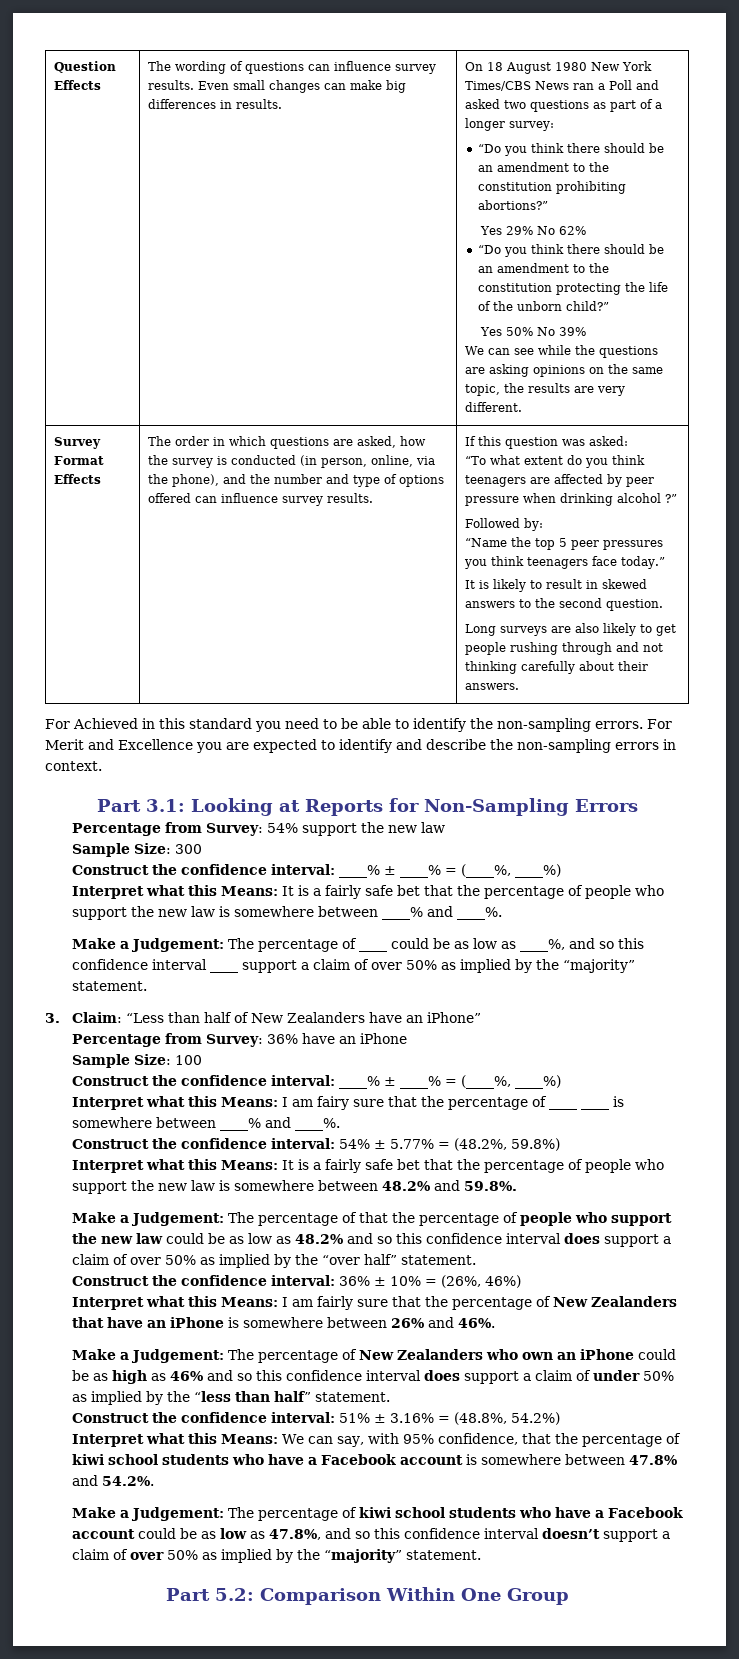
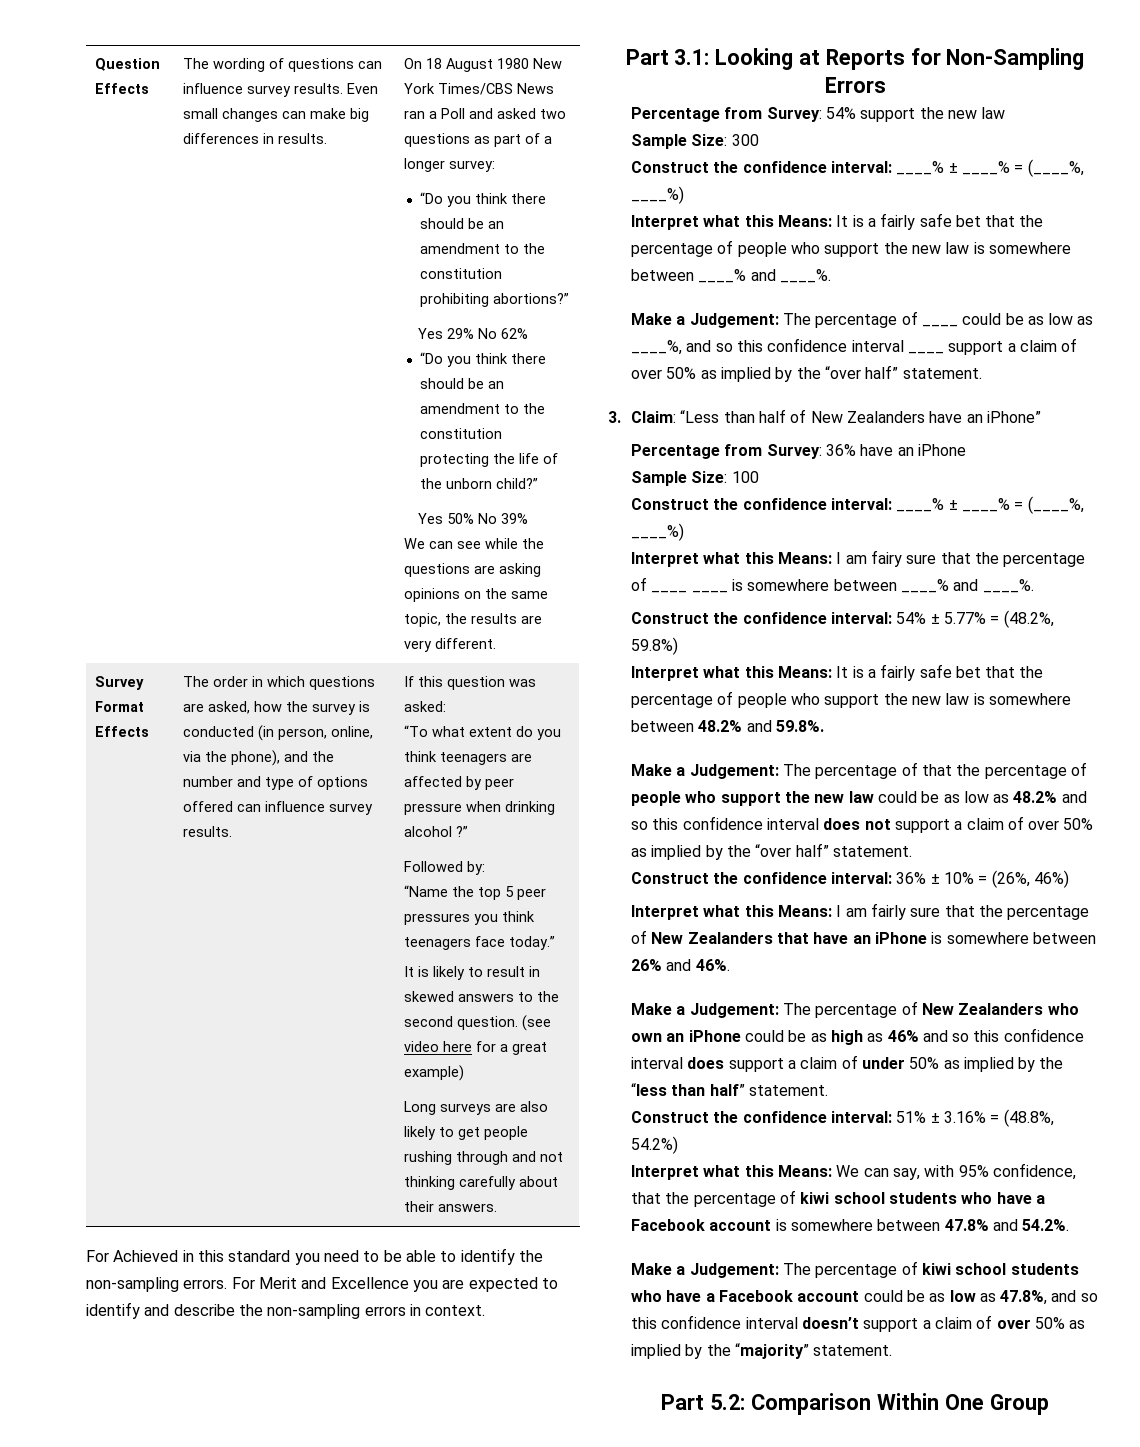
+ (see video here for a great example)
- Make a Judgement: The percentage of ____ could be as low as ____%, and so this confidence interval ____ support a claim of over 50% as implied by the “majority” statement.
+ Make a Judgement: The percentage of ____ could be as low as ____%, and so this confidence interval ____ support a claim of over 50% as implied by the “over half” statement.
- Make a Judgement: The percentage of that the percentage of people who support the new law could be as low as 48.2% and so this confidence interval does support a claim of over 50% as implied by the “over half” statement.
+ Make a Judgement: The percentage of that the percentage of people who support the new law could be as low as 48.2% and so this confidence interval does not support a claim of over 50% as implied by the “over half” statement.

